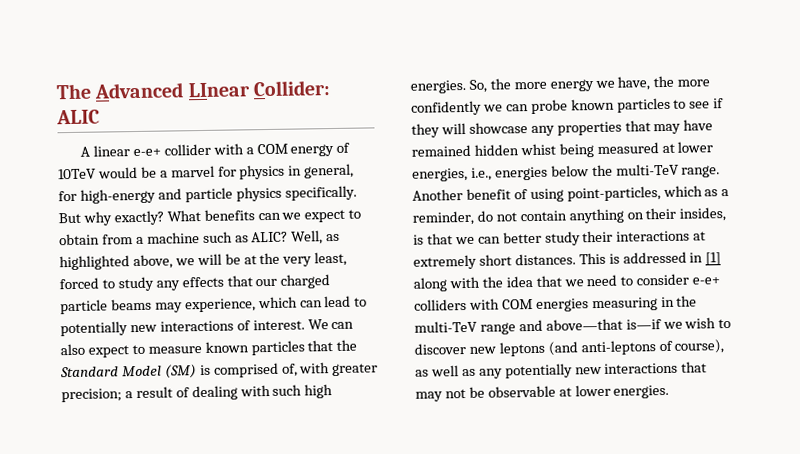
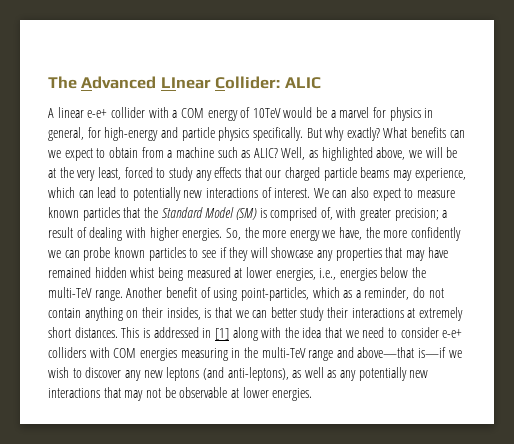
- We can also expect to measure known particles that the Standard Model (SM) is comprised of, with greater precision; a result of dealing with such high energies.
+ We can also expect to measure known particles that the Standard Model (SM) is comprised of, with greater precision; a result of dealing with higher energies.
- This is addressed in [1] along with the idea that we need to consider e-e+ colliders with COM energies measuring in the multi-TeV range and above—that is—if we wish to discover new leptons (and anti-leptons of course), as well as any potentially new interactions that may not be observable at lower energies.
+ This is addressed in [1] along with the idea that we need to consider e-e+ colliders with COM energies measuring in the multi-TeV range and above—that is—if we wish to discover any new leptons (and anti-leptons), as well as any potentially new interactions that may not be observable at lower energies.

